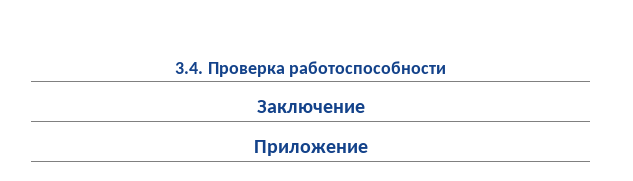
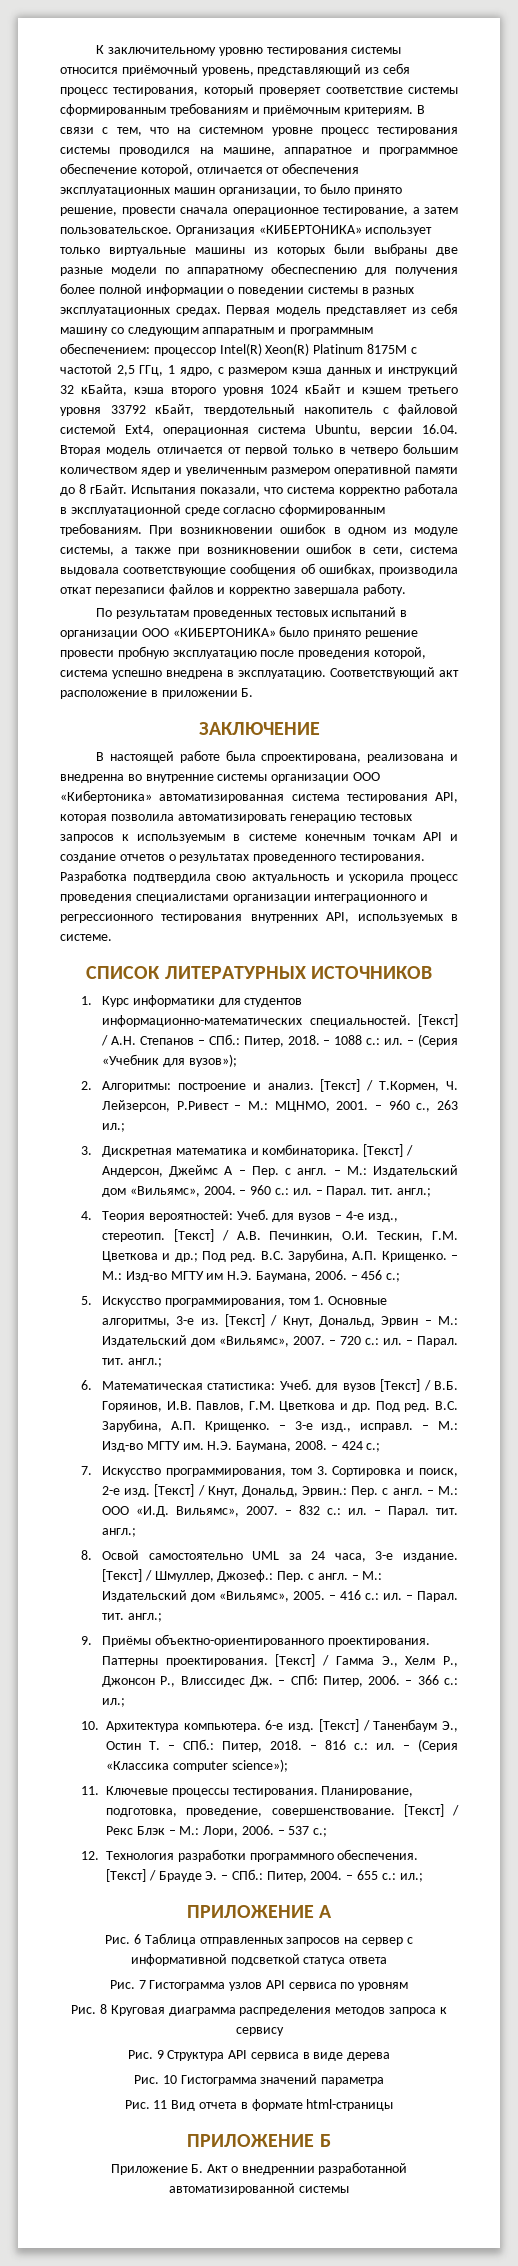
- 3.4. Проверка работоспособности
- Заключение
- Приложение
+ К заключительному уровню тестирования системы относится приёмочный уровень, представляющий из себя процесс тестирования, который проверяет соответствие системы сформированным требованиям и приёмочным критериям. В связи с тем, что на системном уровне процесс тестирования системы проводился на машине, аппаратное и программное обеспечение которой, отличается от обеспечения эксплуатационных машин организации, то было принято решение, провести сначала операционное тестирование, а затем пользовательское. Организация «КИБЕРТОНИКА» использует только виртуальные машины из которых были выбраны две разные модели по аппаратному обеспеспению для получения более полной информации о поведении системы в разных эксплуатационных средах. Первая модель представляет из себя машину со следующим аппаратным и программным обеспечением: процессор Intel(R) Xeon(R) Platinum 8175M с частотой 2,5 ГГц, 1 ядро, с размером кэша данных и инструкций 32 кБайта, кэша второго уровня 1024 кБайт и кэшем третьего уровня 33792 кБайт, твердотельный накопитель с файловой системой Ext4, операционная система Ubuntu, версии 16.04. Вторая модель отличается от первой только в четверо большим количеством ядер и увеличенным размером оперативной памяти до 8 гБайт. Испытания показали, что система корректно работала в эксплуатационной среде согласно сформированным требованиям. При возникновении ошибок в одном из модуле системы, а также при возникновении ошибок в сети, система выдовала соответствующие сообщения об ошибках, производила откат перезаписи файлов и корректно завершала работу.
+ По результатам проведенных тестовых испытаний в организации ООО «КИБЕРТОНИКА» было принято решение провести пробную эксплуатацию после проведения которой, система успешно внедрена в эксплуатацию. Соответствующий акт расположение в приложении Б.
+ ЗАКЛЮЧЕНИЕ
+ В настоящей работе была спроектирована, реализована и внедренна во внутренние системы организации ООО «Кибертоника» автоматизированная система тестирования API, которая позволила автоматизировать генерацию тестовых запросов к используемым в системе конечным точкам API и создание отчетов о результатах проведенного тестирования. Разработка подтвердила свою актуальность и ускорила процесс проведения специалистами организации интеграционного и регрессионного тестирования внутренних API, используемых в системе.
+ СПИСОК ЛИТЕРАТУРНЫХ ИСТОЧНИКОВ
+ 1. Курс информатики для студентов информационно-математических специальностей. [Текст] / А.Н. Степанов – СПб.: Питер, 2018. – 1088 с.: ил. – (Серия «Учебник для вузов»);
+ 2. Алгоритмы: построение и анализ. [Текст] / Т.Кормен, Ч. Лейзерсон, Р.Ривест – M.: МЦНМО, 2001. – 960 c., 263 ил.;
+ 3. Дискретная математика и комбинаторика. [Текст] / Андерсон, Джеймс А – Пер. с англ. – М.: Издательский дом «Вильямс», 2004. – 960 с.: ил. – Парал. тит. англ.;
+ 4. Теория вероятностей: Учеб. для вузов – 4-е изд., стереотип. [Текст] / А.В. Печинкин, О.И. Тескин, Г.М. Цветкова и др.; Под ред. В.С. Зарубина, А.П. Крищенко. – М.: Изд-во МГТУ им Н.Э. Баумана, 2006. – 456 с.;
+ 5. Искусство программирования, том 1. Основные алгоритмы, 3-е из. [Текст] / Кнут, Дональд, Эрвин – М.: Издательский дом «Вильямс», 2007. – 720 с.: ил. – Парал. тит. англ.;
+ 6. Математическая статистика: Учеб. для вузов [Текст] / В.Б. Горяинов, И.В. Павлов, Г.М. Цветкова и др. Под ред. В.С. Зарубина, А.П. Крищенко. – 3-е изд., исправл. – М.: Изд-во МГТУ им. Н.Э. Баумана, 2008. – 424 с.;
+ 7. Искусство программирования, том 3. Сортировка и поиск, 2-е изд. [Текст] / Кнут, Дональд, Эрвин.: Пер. с англ. – М.: ООО «И.Д. Вильямс», 2007. – 832 с.: ил. – Парал. тит. англ.;
+ 8. Освой самостоятельно UML за 24 часа, 3-е издание. [Текст] / Шмуллер, Джозеф.: Пер. с англ. – М.: Издательский дом «Вильямс», 2005. – 416 с.: ил. – Парал. тит. англ.;
+ 9. Приёмы объектно-ориентированного проектирования. Паттерны проектирования. [Текст] / Гамма Э., Хелм Р., Джонсон Р., Влиссидес Дж. – СПб: Питер, 2006. – 366 c.: ил.;
+ 10. Архитектура компьютера. 6-е изд. [Текст] / Таненбаум Э., Остин Т. – СПб.: Питер, 2018. – 816 с.: ил. – (Серия «Классика computer science»);
+ 11. Ключевые процессы тестирования. Планирование, подготовка, проведение, совершенствование. [Текст] / Рекс Блэк – М.: Лори, 2006. – 537 с.;
+ 12. Технология разработки программного обеспечения. [Текст] / Брауде Э. – СПб.: Питер, 2004. – 655 с.: ил.;
+ ПРИЛОЖЕНИЕ А
+ Рис. 6 Таблица отправленных запросов на сервер с информативной подсветкой статуса ответа
+ Рис. 7 Гистограмма узлов API сервиса по уровням
+ Рис. 8 Круговая диаграмма распределения методов запроса к сервису
+ Рис. 9 Структура API сервиса в виде дерева
+ Рис. 10 Гистограмма значений параметра
+ Рис. 11 Вид отчета в формате html-страницы
+ ПРИЛОЖЕНИЕ Б
+ Приложение Б. Акт о внедреннии разработанной автоматизированной системы

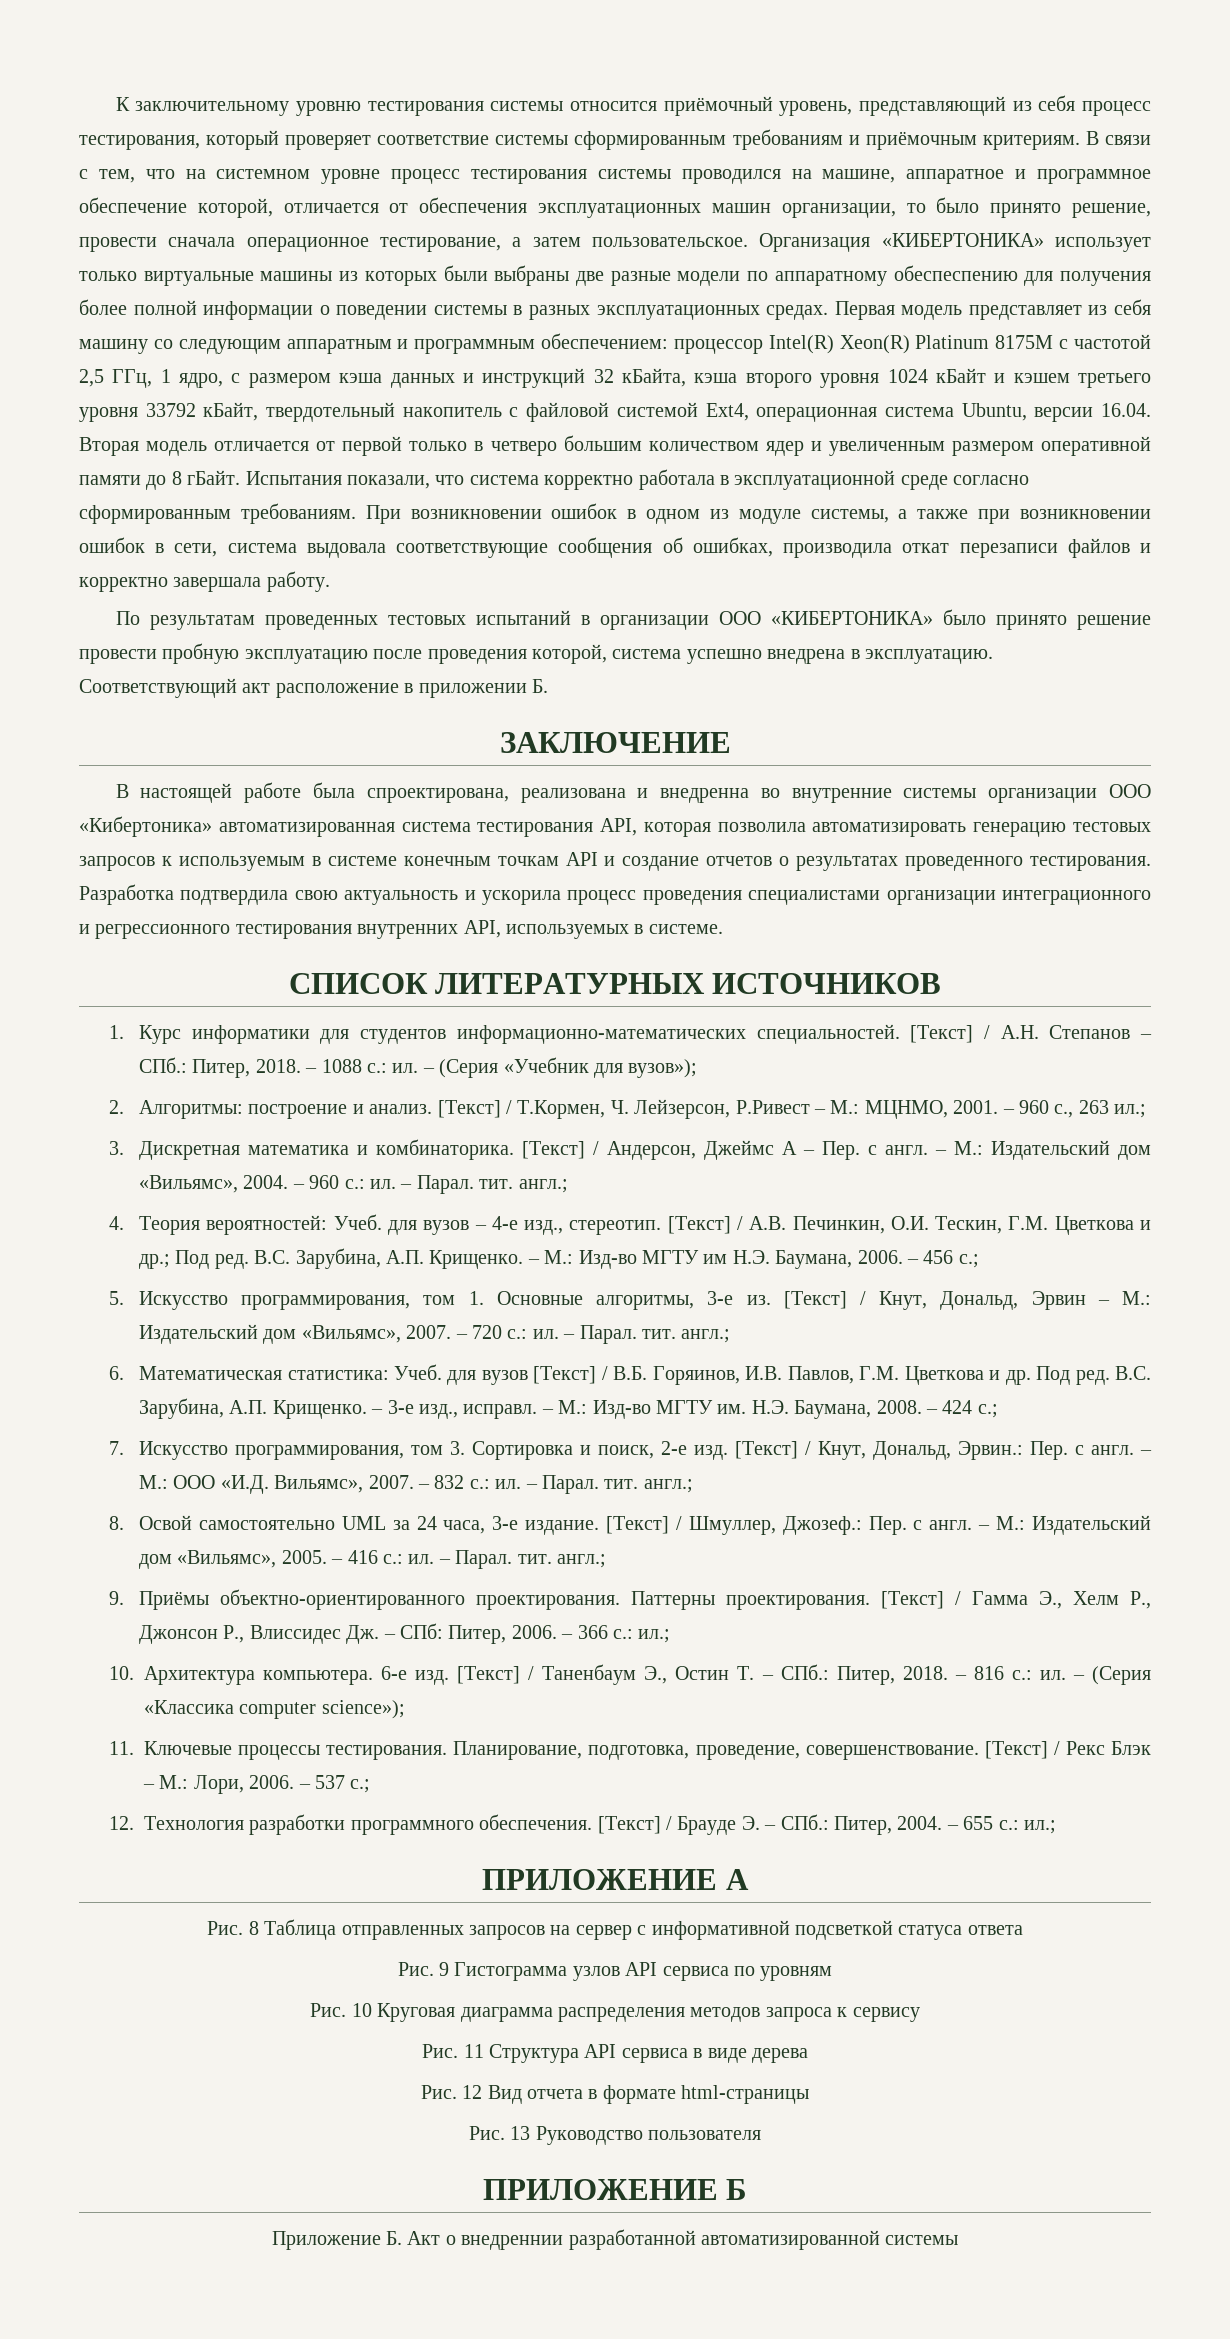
- Рис. 6 Таблица отправленных запросов на сервер с информативной подсветкой статуса ответа
+ Рис. 8 Таблица отправленных запросов на сервер с информативной подсветкой статуса ответа
- Рис. 7 Гистограмма узлов API сервиса по уровням
+ Рис. 9 Гистограмма узлов API сервиса по уровням
- Рис. 8 Круговая диаграмма распределения методов запроса к сервису
+ Рис. 10 Круговая диаграмма распределения методов запроса к сервису
- Рис. 9 Структура API сервиса в виде дерева
+ Рис. 11 Структура API сервиса в виде дерева
- Рис. 10 Гистограмма значений параметра
- Рис. 11 Вид отчета в формате html-страницы
+ Рис. 12 Вид отчета в формате html-страницы
+ Рис. 13 Руководство пользователя

